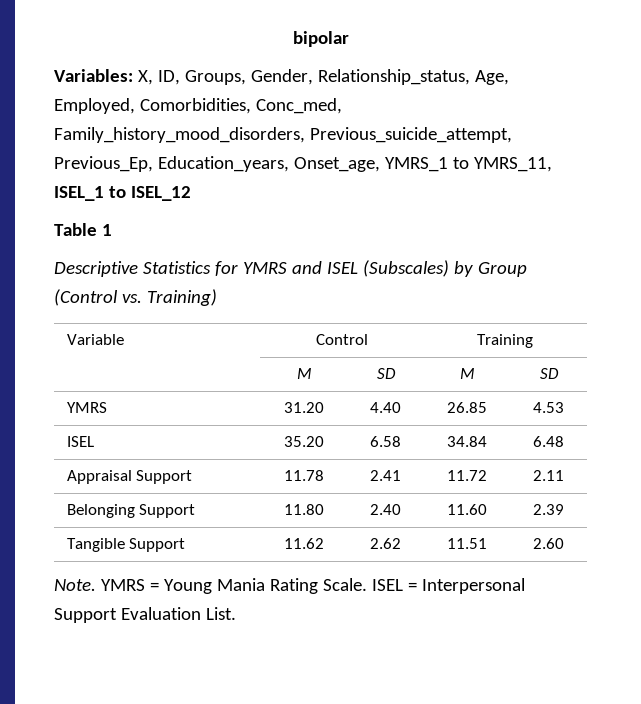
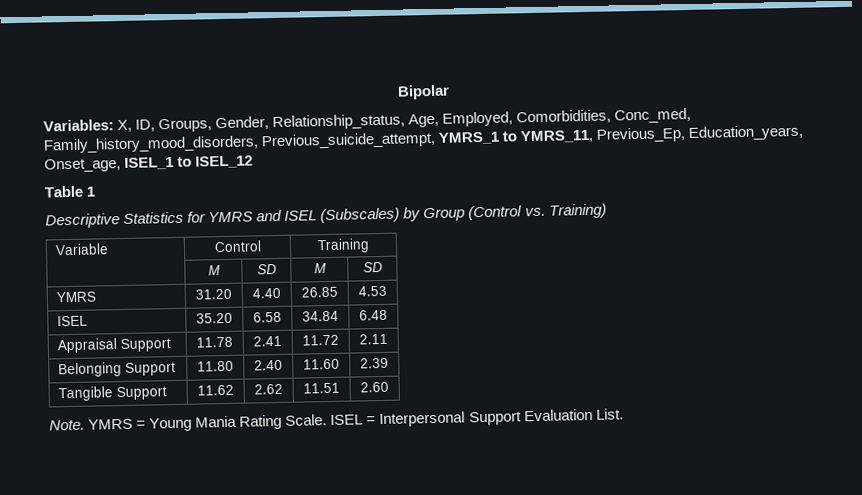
- bipolar
+ Bipolar
- Variables: X, ID, Groups, Gender, Relationship_status, Age, Employed, Comorbidities, Conc_med, Family_history_mood_disorders, Previous_suicide_attempt, Previous_Ep, Education_years, Onset_age, YMRS_1 to YMRS_11, ISEL_1 to ISEL_12
+ Variables: X, ID, Groups, Gender, Relationship_status, Age, Employed, Comorbidities, Conc_med, Family_history_mood_disorders, Previous_suicide_attempt, YMRS_1 to YMRS_11, Previous_Ep, Education_years, Onset_age, ISEL_1 to ISEL_12

